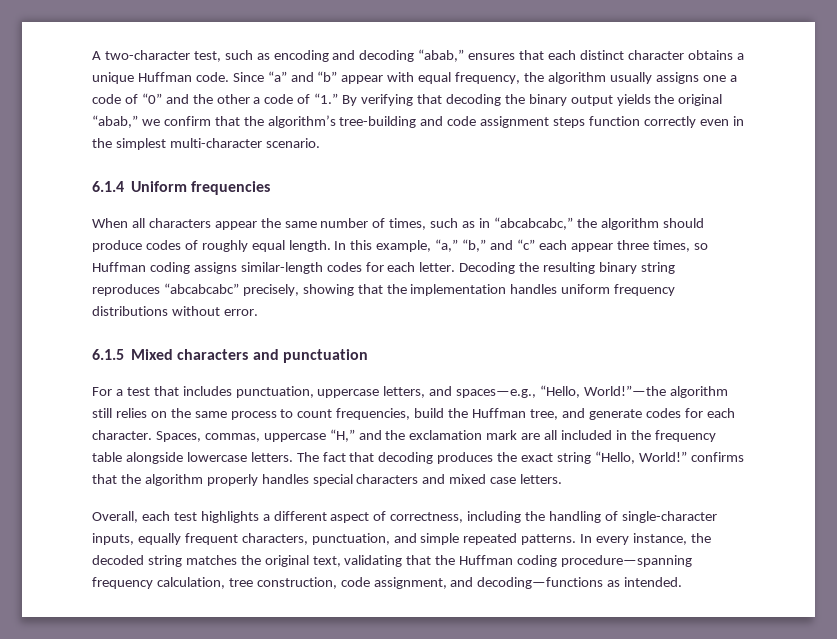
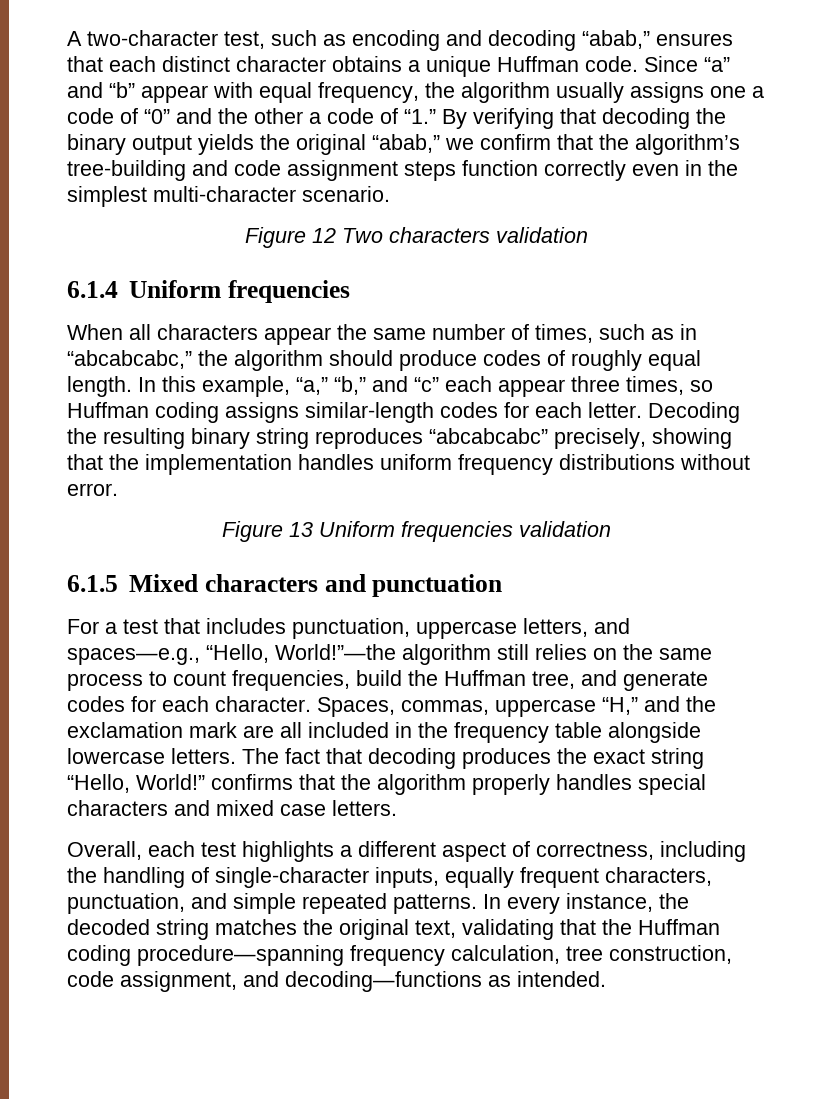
+ Figure 12 Two characters validation
+ Figure 13 Uniform frequencies validation

